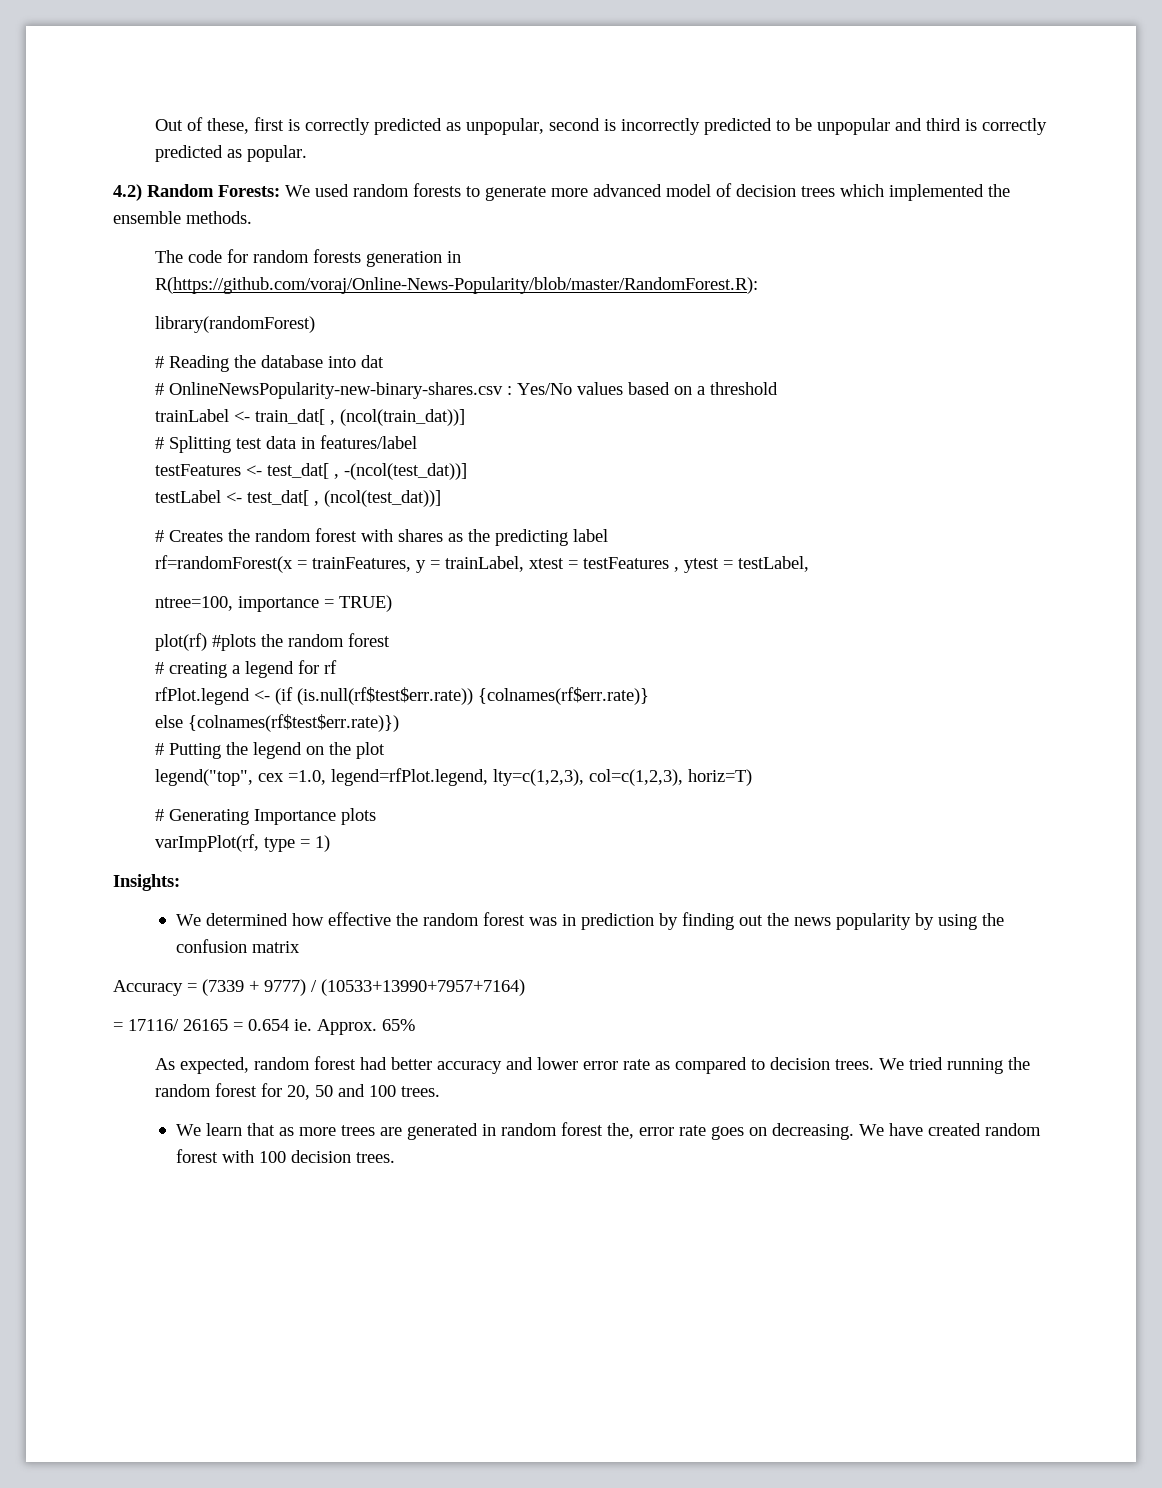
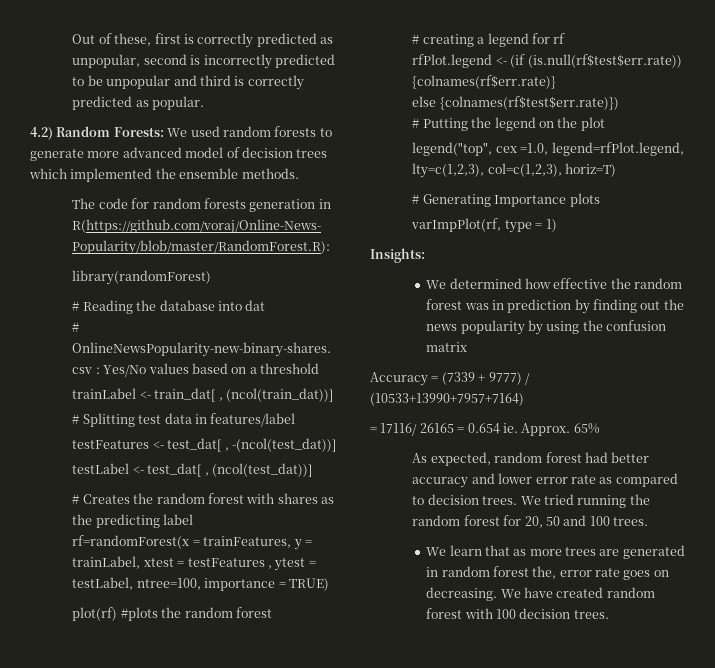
- The code for random forests generation in R(https://github.com/voraj/Online-News-Popularity/blob/master/RandomForest.R):
+ The code for random forests generation in R(https://github.com/voraj/Online-News- Popularity/blob/master/RandomForest.R):
- rf=randomForest(x = trainFeatures, y = trainLabel, xtest = testFeatures , ytest = testLabel,
- ntree=100, importance = TRUE)
+ rf=randomForest(x = trainFeatures, y = trainLabel, xtest = testFeatures , ytest = testLabel, ntree=100, importance = TRUE)

